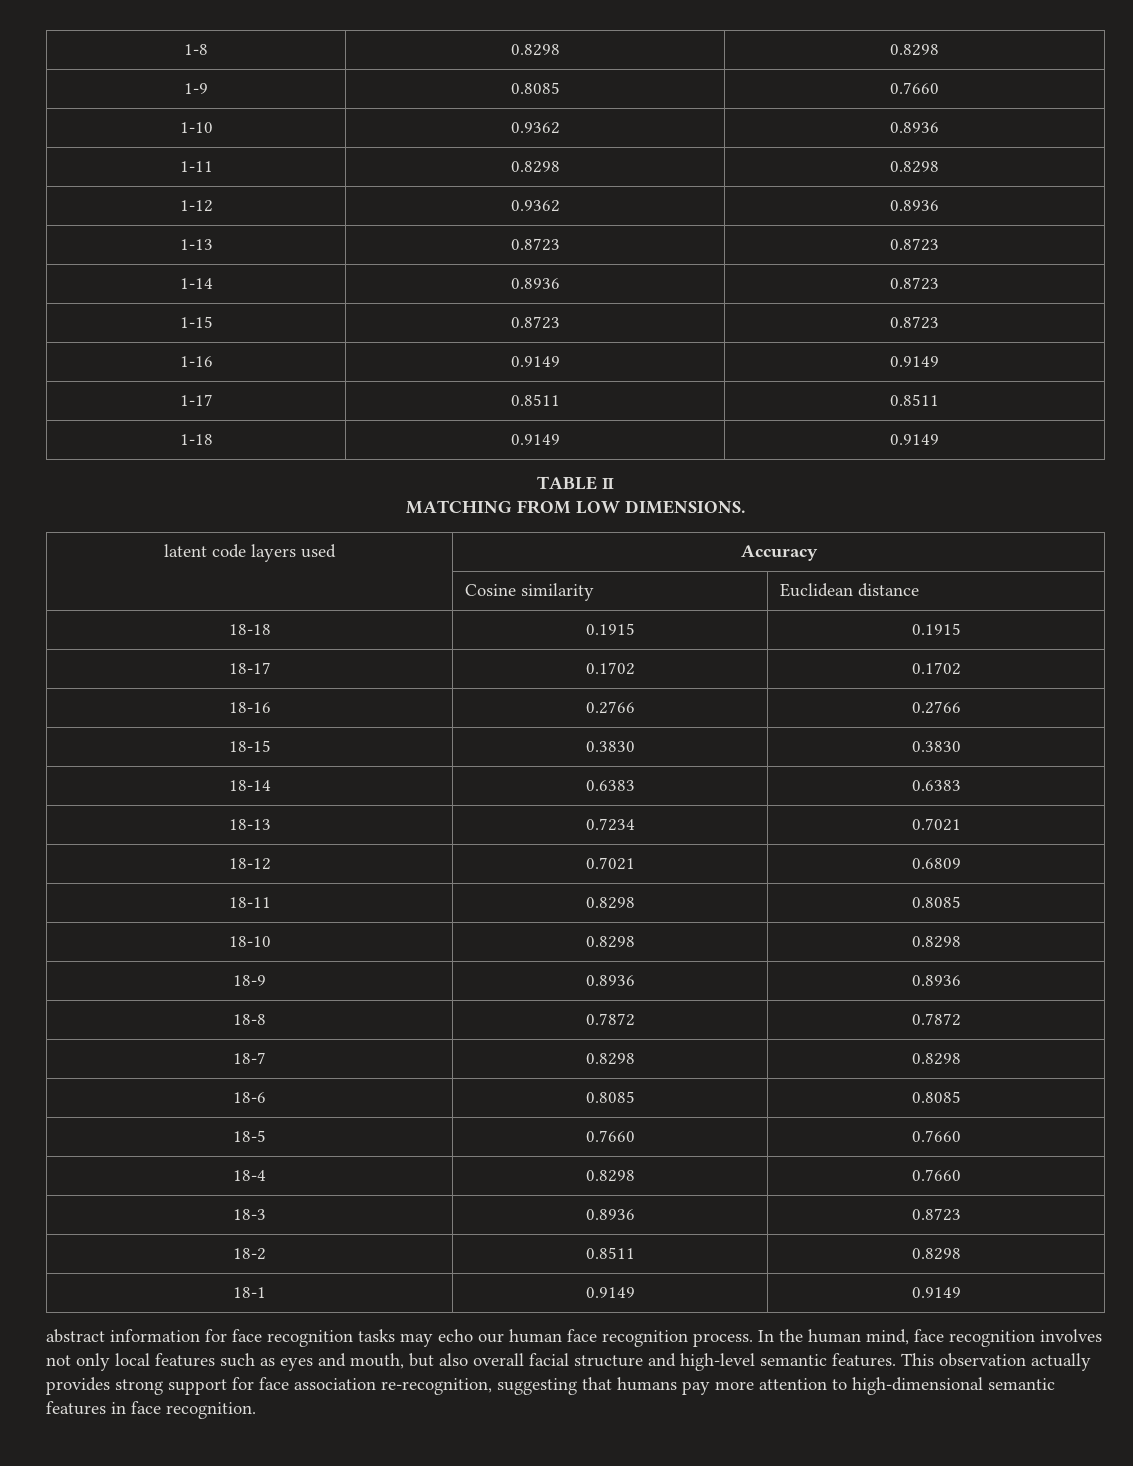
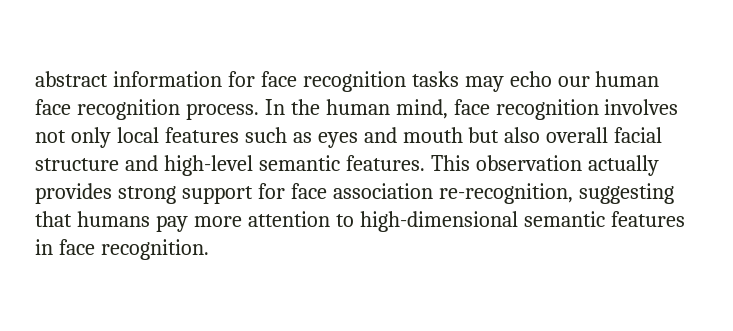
- 1-8 | 0.8298 | 0.8298
- 1-9 | 0.8085 | 0.7660
- 1-10 | 0.9362 | 0.8936
- 1-11 | 0.8298 | 0.8298
- 1-12 | 0.9362 | 0.8936
- 1-13 | 0.8723 | 0.8723
- 1-14 | 0.8936 | 0.8723
- 1-15 | 0.8723 | 0.8723
- 1-16 | 0.9149 | 0.9149
- 1-17 | 0.8511 | 0.8511
- 1-18 | 0.9149 | 0.9149
- TABLE Ⅱ
- MATCHING FROM LOW DIMENSIONS.
- latent code layers used | Accuracy
- | Cosine similarity | Euclidean distance
- 18-18 | 0.1915 | 0.1915
- 18-17 | 0.1702 | 0.1702
- 18-16 | 0.2766 | 0.2766
- 18-15 | 0.3830 | 0.3830
- 18-14 | 0.6383 | 0.6383
- 18-13 | 0.7234 | 0.7021
- 18-12 | 0.7021 | 0.6809
- 18-11 | 0.8298 | 0.8085
- 18-10 | 0.8298 | 0.8298
- 18-9 | 0.8936 | 0.8936
- 18-8 | 0.7872 | 0.7872
- 18-7 | 0.8298 | 0.8298
- 18-6 | 0.8085 | 0.8085
- 18-5 | 0.7660 | 0.7660
- 18-4 | 0.8298 | 0.7660
- 18-3 | 0.8936 | 0.8723
- 18-2 | 0.8511 | 0.8298
- 18-1 | 0.9149 | 0.9149
- In the human mind, face recognition involves not only local features such as eyes and mouth, but also overall facial structure and high-level semantic features.
+ In the human mind, face recognition involves not only local features such as eyes and mouth but also overall facial structure and high-level semantic features.

